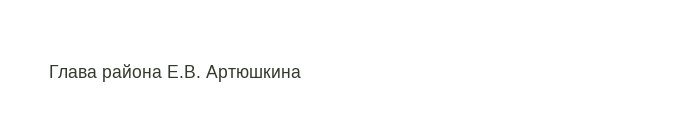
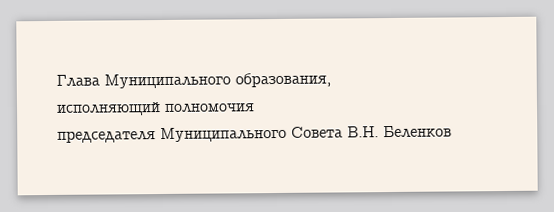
- Глава района Е.В. Артюшкина
+ Глава Муниципального образования,
+ исполняющий полномочия
+ председателя Муниципального Совета В.Н. Беленков

